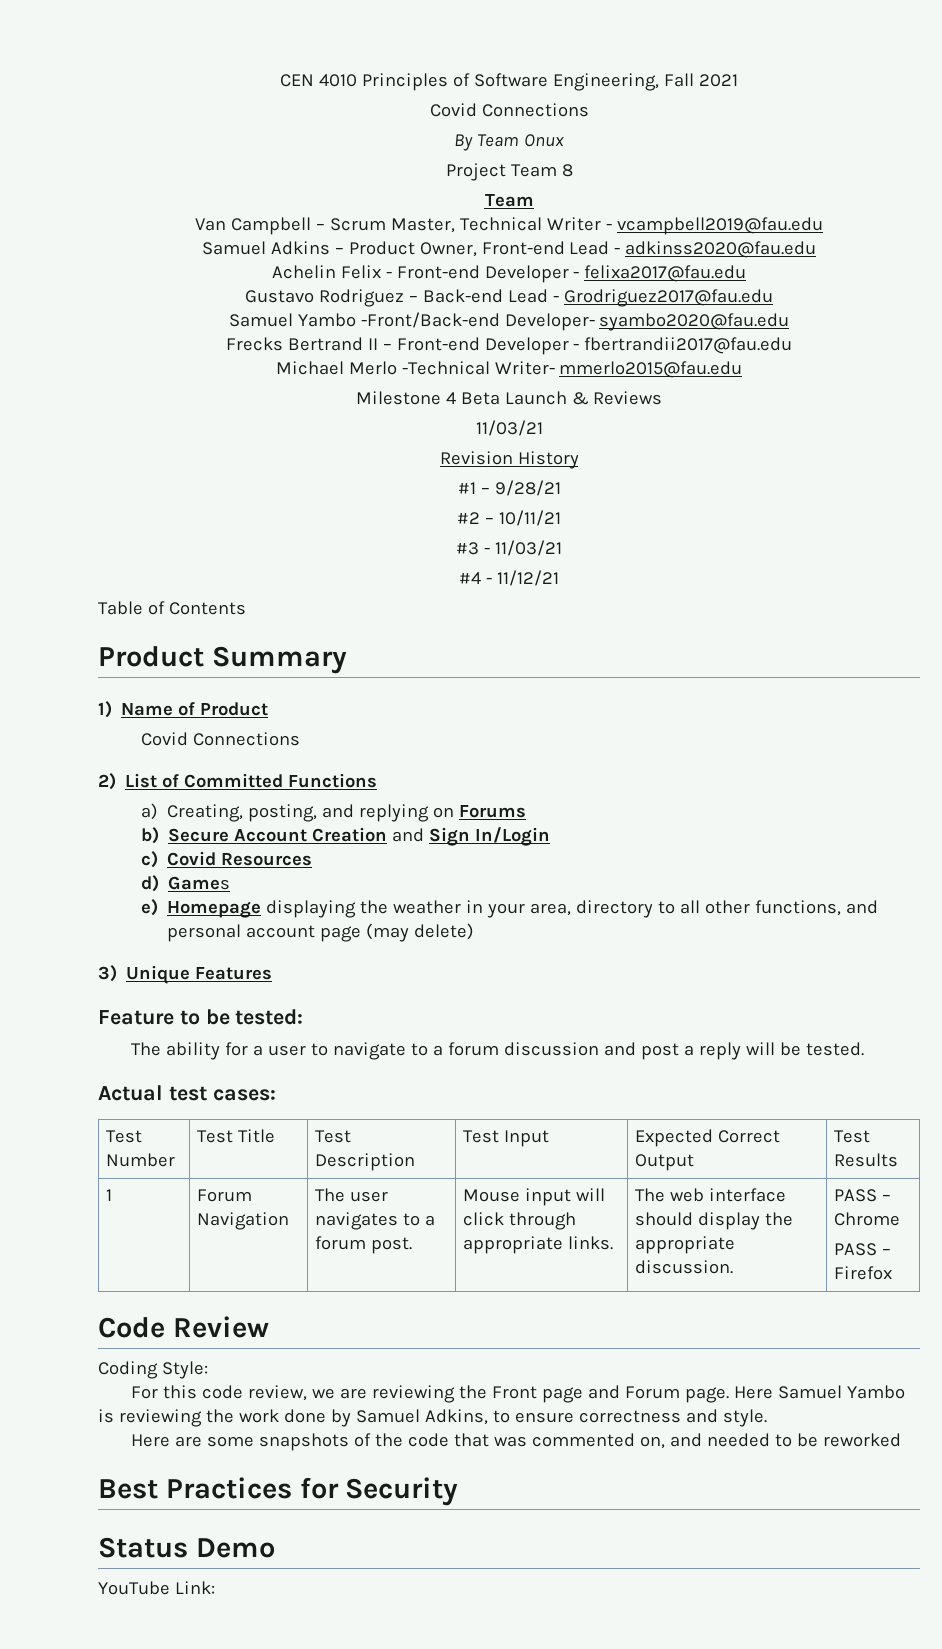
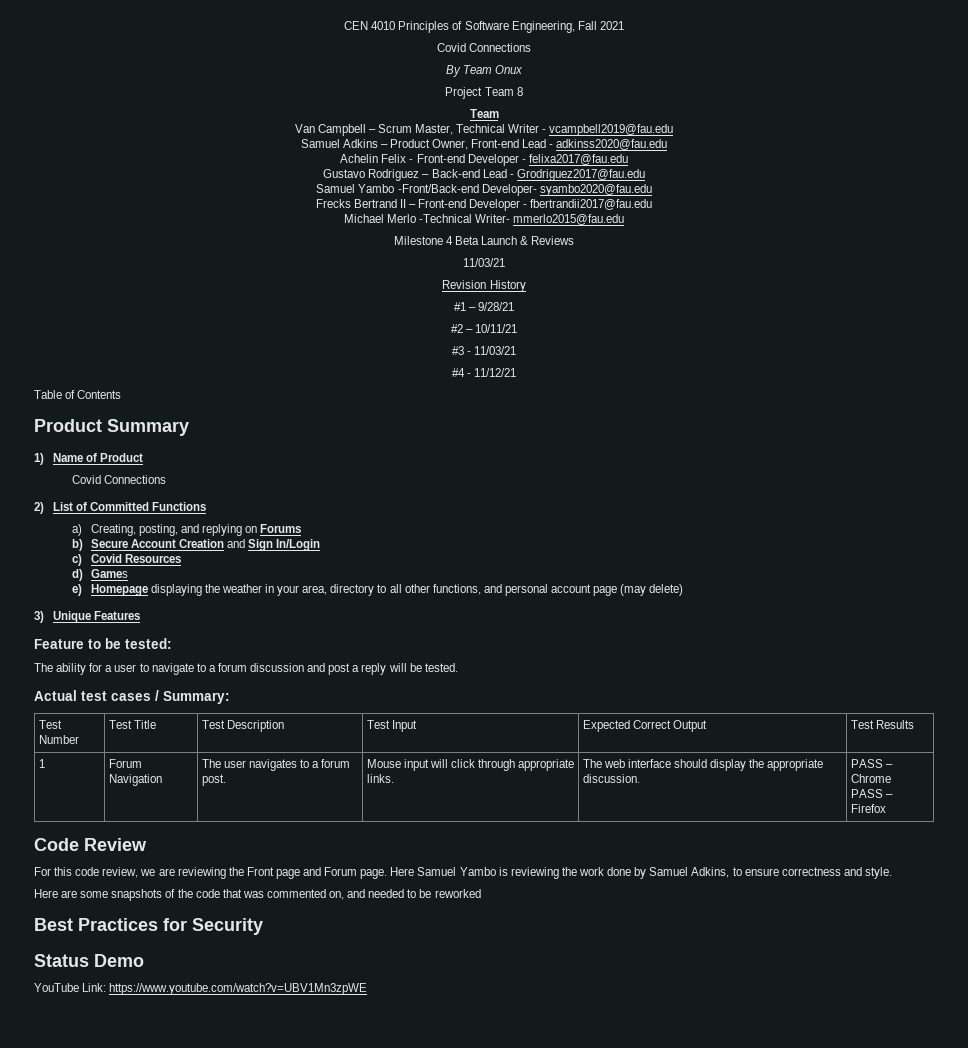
- Actual test cases:
+ Actual test cases / Summary:
- Coding Style:
- YouTube Link:
+ YouTube Link: https://www.youtube.com/watch?v=UBV1Mn3zpWE

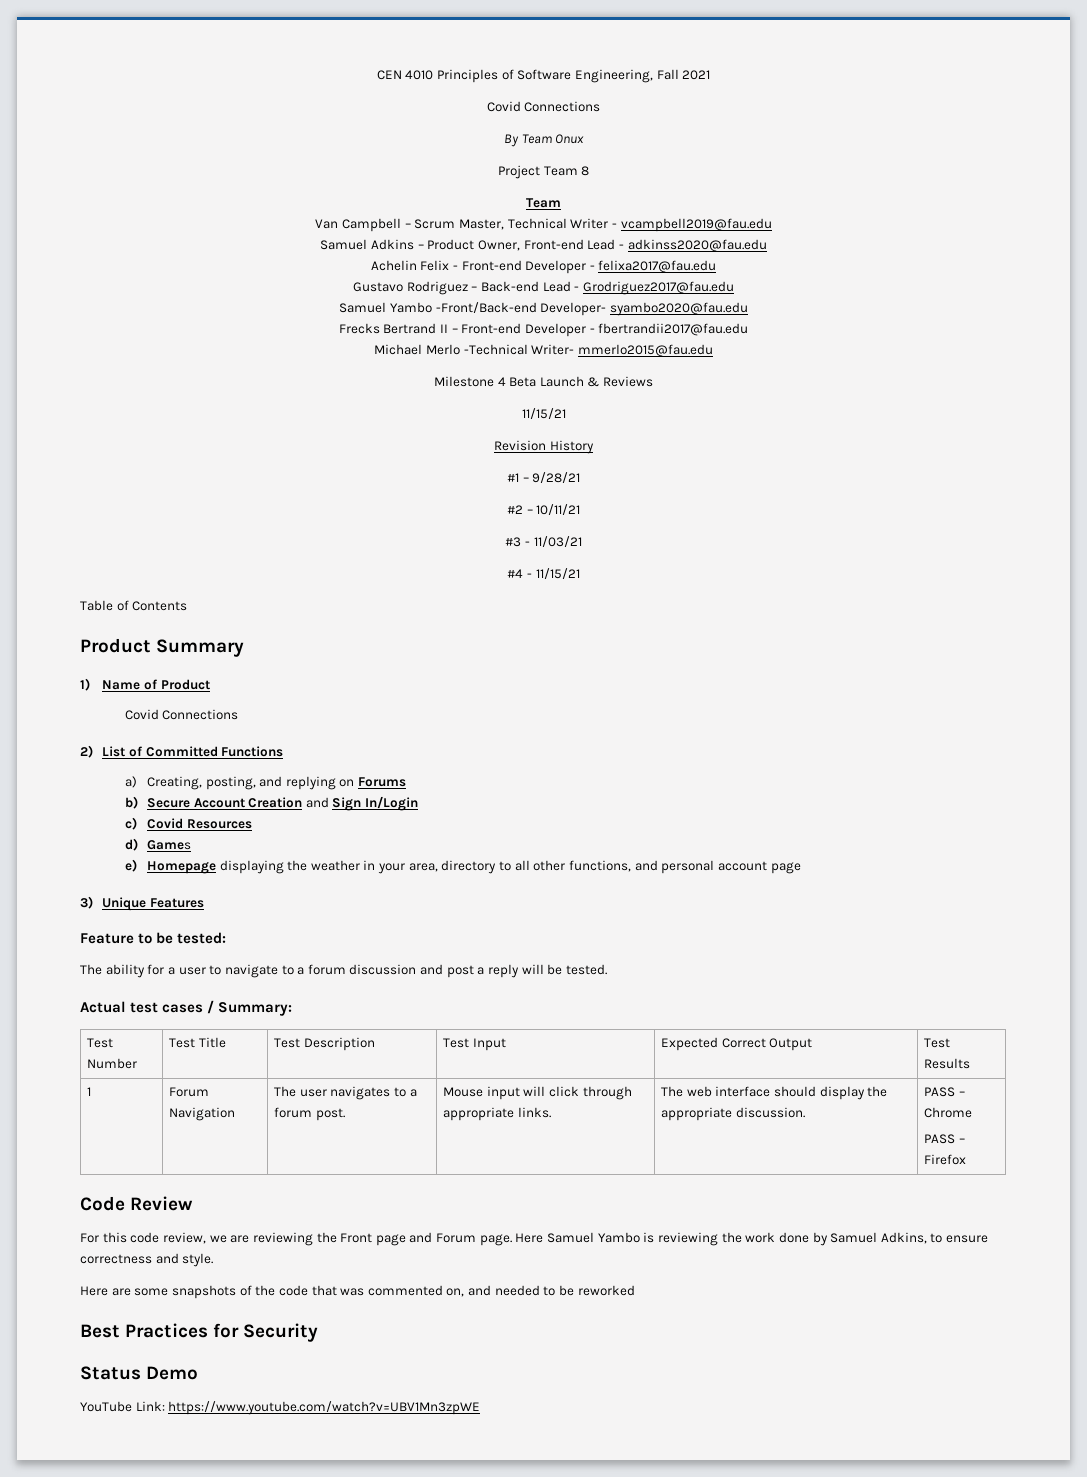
  Milestone 4 Beta Launch & Reviews
- 11/03/21
+ 11/15/21
- #4 - 11/12/21
+ #4 - 11/15/21
- e) Homepage displaying the weather in your area, directory to all other functions, and personal account page (may delete)
+ e) Homepage displaying the weather in your area, directory to all other functions, and personal account page

